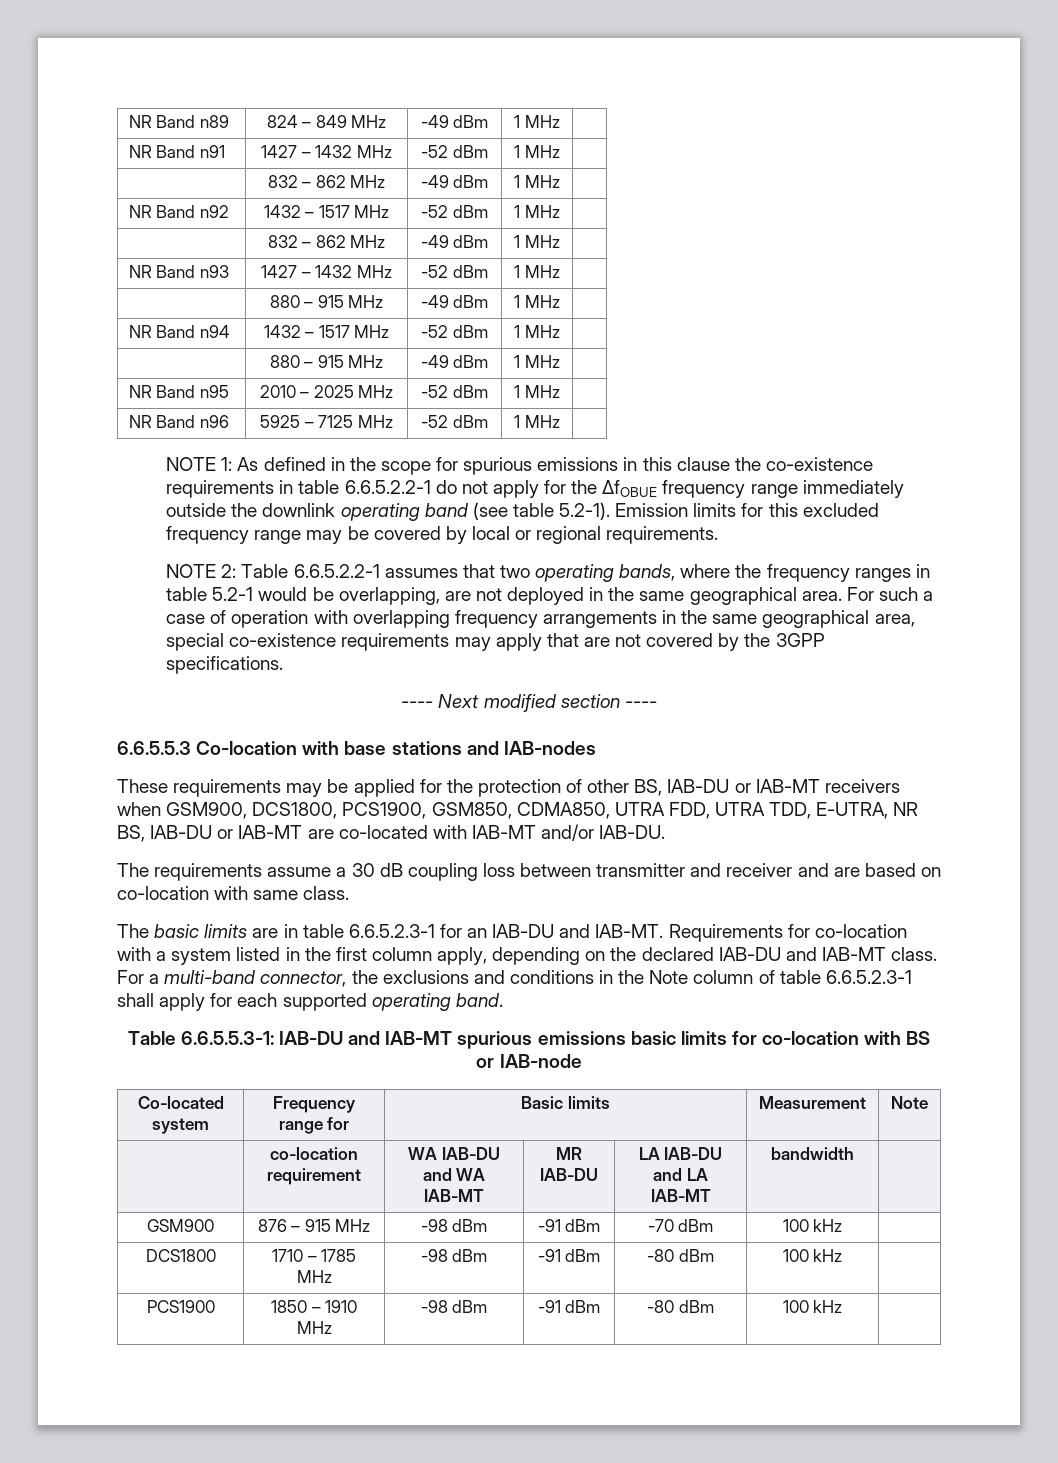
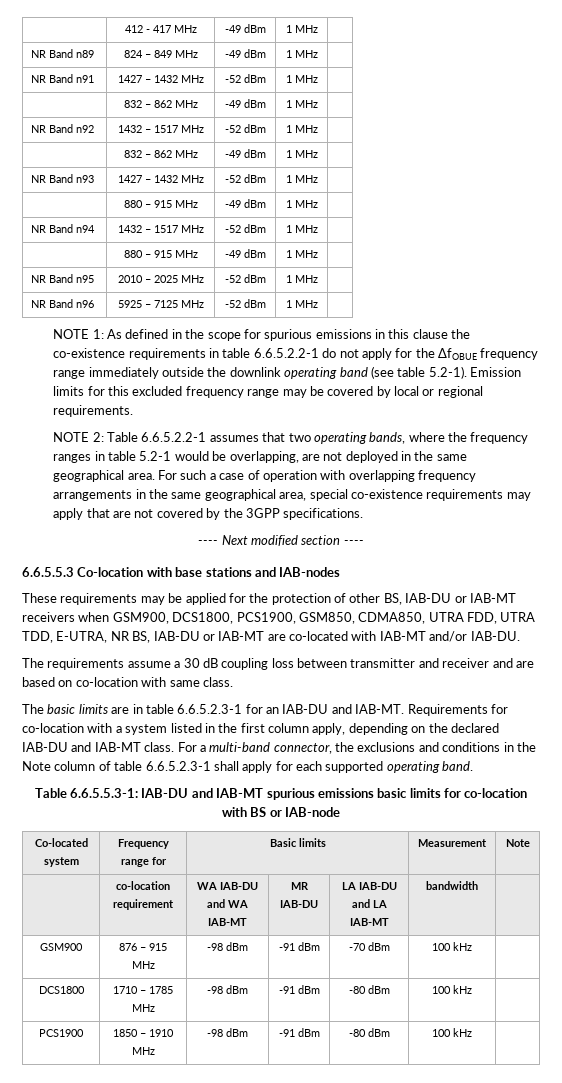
+ | 412 - 417 MHz | -49 dBm | 1 MHz |

